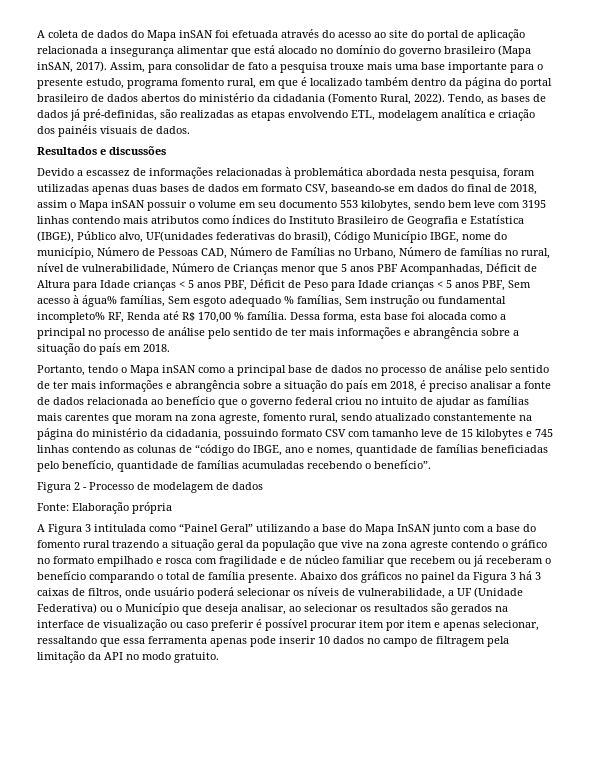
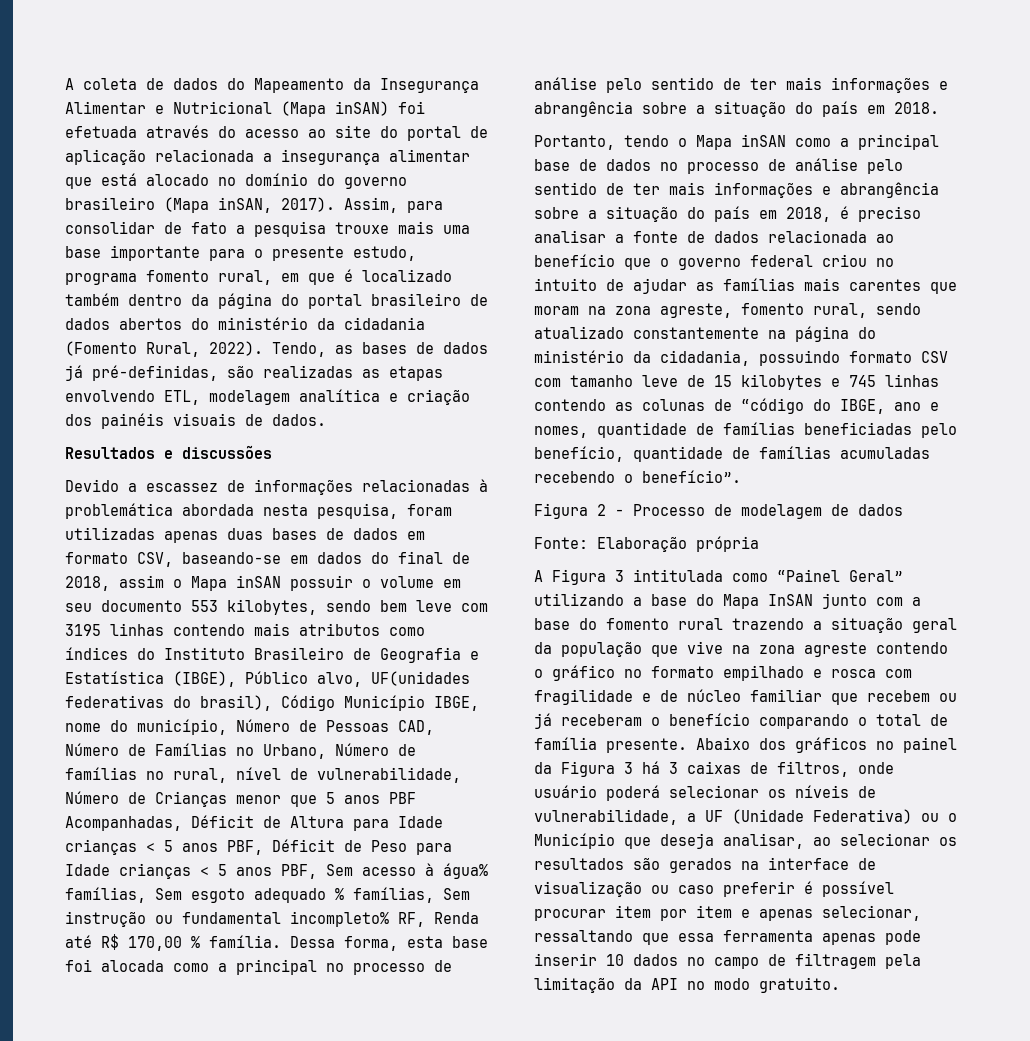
- A coleta de dados do Mapa inSAN foi efetuada através do acesso ao site do portal de aplicação relacionada a insegurança alimentar que está alocado no domínio do governo brasileiro (Mapa inSAN, 2017).
+ A coleta de dados do Mapeamento da Insegurança Alimentar e Nutricional (Mapa inSAN) foi efetuada através do acesso ao site do portal de aplicação relacionada a insegurança alimentar que está alocado no domínio do governo brasileiro (Mapa inSAN, 2017).

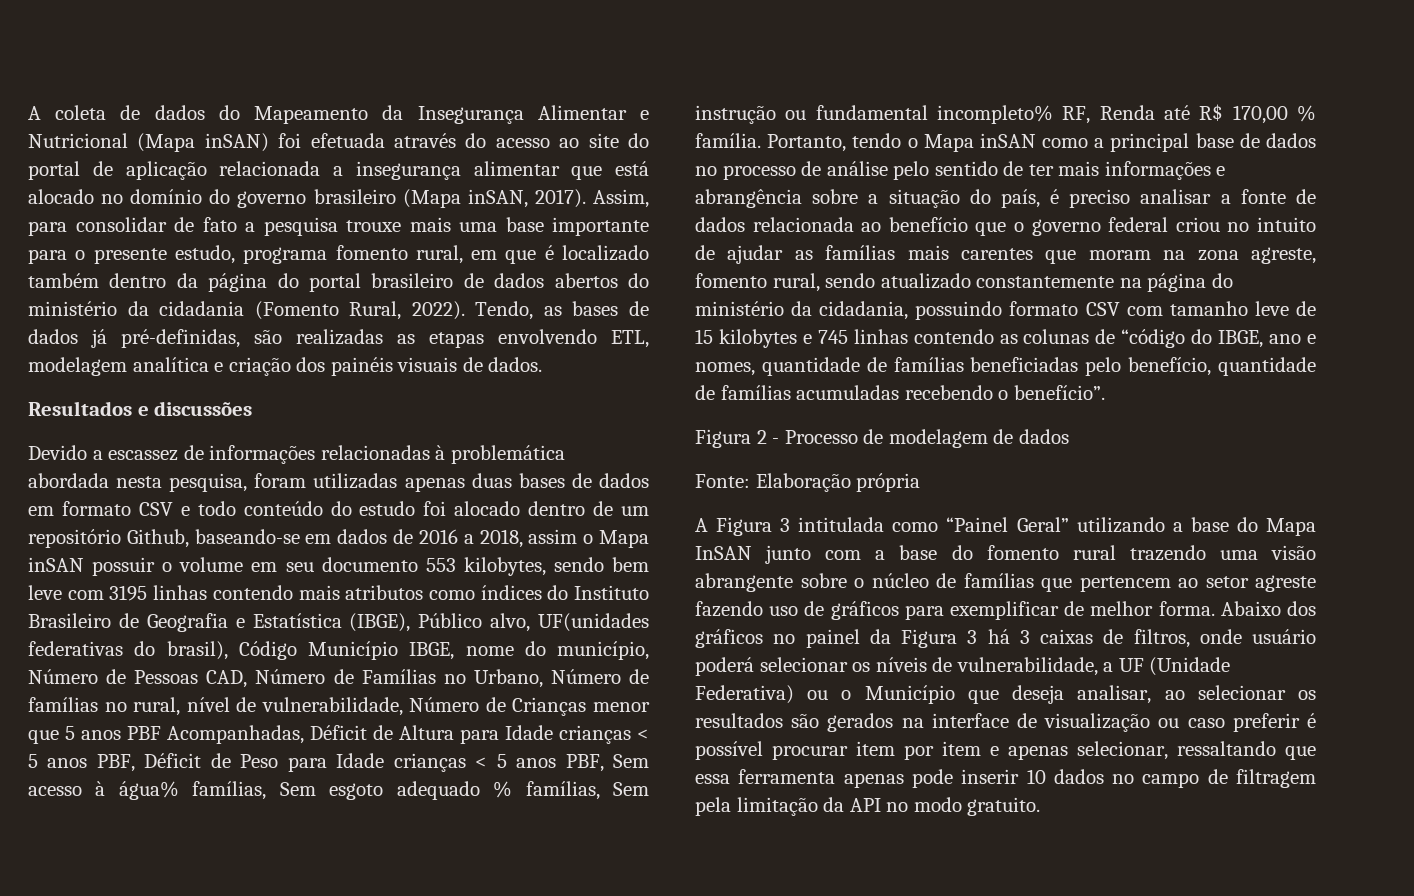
- Devido a escassez de informações relacionadas à problemática abordada nesta pesquisa, foram utilizadas apenas duas bases de dados em formato CSV, baseando-se em dados do final de 2018, assim o Mapa inSAN possuir o volume em seu documento 553 kilobytes, sendo bem leve com 3195 linhas contendo mais atributos como índices do Instituto Brasileiro de Geografia e Estatística (IBGE), Público alvo, UF(unidades federativas do brasil), Código Município IBGE, nome do município, Número de Pessoas CAD, Número de Famílias no Urbano, Número de famílias no rural, nível de vulnerabilidade, Número de Crianças menor que 5 anos PBF Acompanhadas, Déficit de Altura para Idade crianças < 5 anos PBF, Déficit de Peso para Idade crianças < 5 anos PBF, Sem acesso à água% famílias, Sem esgoto adequado % famílias, Sem instrução ou fundamental incompleto% RF, Renda até R$ 170,00 % família. Dessa forma, esta base foi alocada como a principal no processo de análise pelo sentido de ter mais informações e abrangência sobre a situação do país em 2018.
- Portanto, tendo o Mapa inSAN como a principal base de dados no processo de análise pelo sentido de ter mais informações e abrangência sobre a situação do país em 2018, é preciso analisar a fonte de dados relacionada ao benefício que o governo federal criou no intuito de ajudar as famílias mais carentes que moram na zona agreste, fomento rural, sendo atualizado constantemente na página do ministério da cidadania, possuindo formato CSV com tamanho leve de 15 kilobytes e 745 linhas contendo as colunas de “código do IBGE, ano e nomes, quantidade de famílias beneficiadas pelo benefício, quantidade de famílias acumuladas recebendo o benefício”.
+ Devido a escassez de informações relacionadas à problemática abordada nesta pesquisa, foram utilizadas apenas duas bases de dados em formato CSV e todo conteúdo do estudo foi alocado dentro de um repositório Github, baseando-se em dados de 2016 a 2018, assim o Mapa inSAN possuir o volume em seu documento 553 kilobytes, sendo bem leve com 3195 linhas contendo mais atributos como índices do Instituto Brasileiro de Geografia e Estatística (IBGE), Público alvo, UF(unidades federativas do brasil), Código Município IBGE, nome do município, Número de Pessoas CAD, Número de Famílias no Urbano, Número de famílias no rural, nível de vulnerabilidade, Número de Crianças menor que 5 anos PBF Acompanhadas, Déficit de Altura para Idade crianças < 5 anos PBF, Déficit de Peso para Idade crianças < 5 anos PBF, Sem acesso à água% famílias, Sem esgoto adequado % famílias, Sem instrução ou fundamental incompleto% RF, Renda até R$ 170,00 % família. Portanto, tendo o Mapa inSAN como a principal base de dados no processo de análise pelo sentido de ter mais informações e abrangência sobre a situação do país, é preciso analisar a fonte de dados relacionada ao benefício que o governo federal criou no intuito de ajudar as famílias mais carentes que moram na zona agreste, fomento rural, sendo atualizado constantemente na página do ministério da cidadania, possuindo formato CSV com tamanho leve de 15 kilobytes e 745 linhas contendo as colunas de “código do IBGE, ano e nomes, quantidade de famílias beneficiadas pelo benefício, quantidade de famílias acumuladas recebendo o benefício”.
- A Figura 3 intitulada como “Painel Geral” utilizando a base do Mapa InSAN junto com a base do fomento rural trazendo a situação geral da população que vive na zona agreste contendo o gráfico no formato empilhado e rosca com fragilidade e de núcleo familiar que recebem ou já receberam o benefício comparando o total de família presente.
+ A Figura 3 intitulada como “Painel Geral” utilizando a base do Mapa InSAN junto com a base do fomento rural trazendo uma visão abrangente sobre o núcleo de famílias que pertencem ao setor agreste fazendo uso de gráficos para exemplificar de melhor forma.

